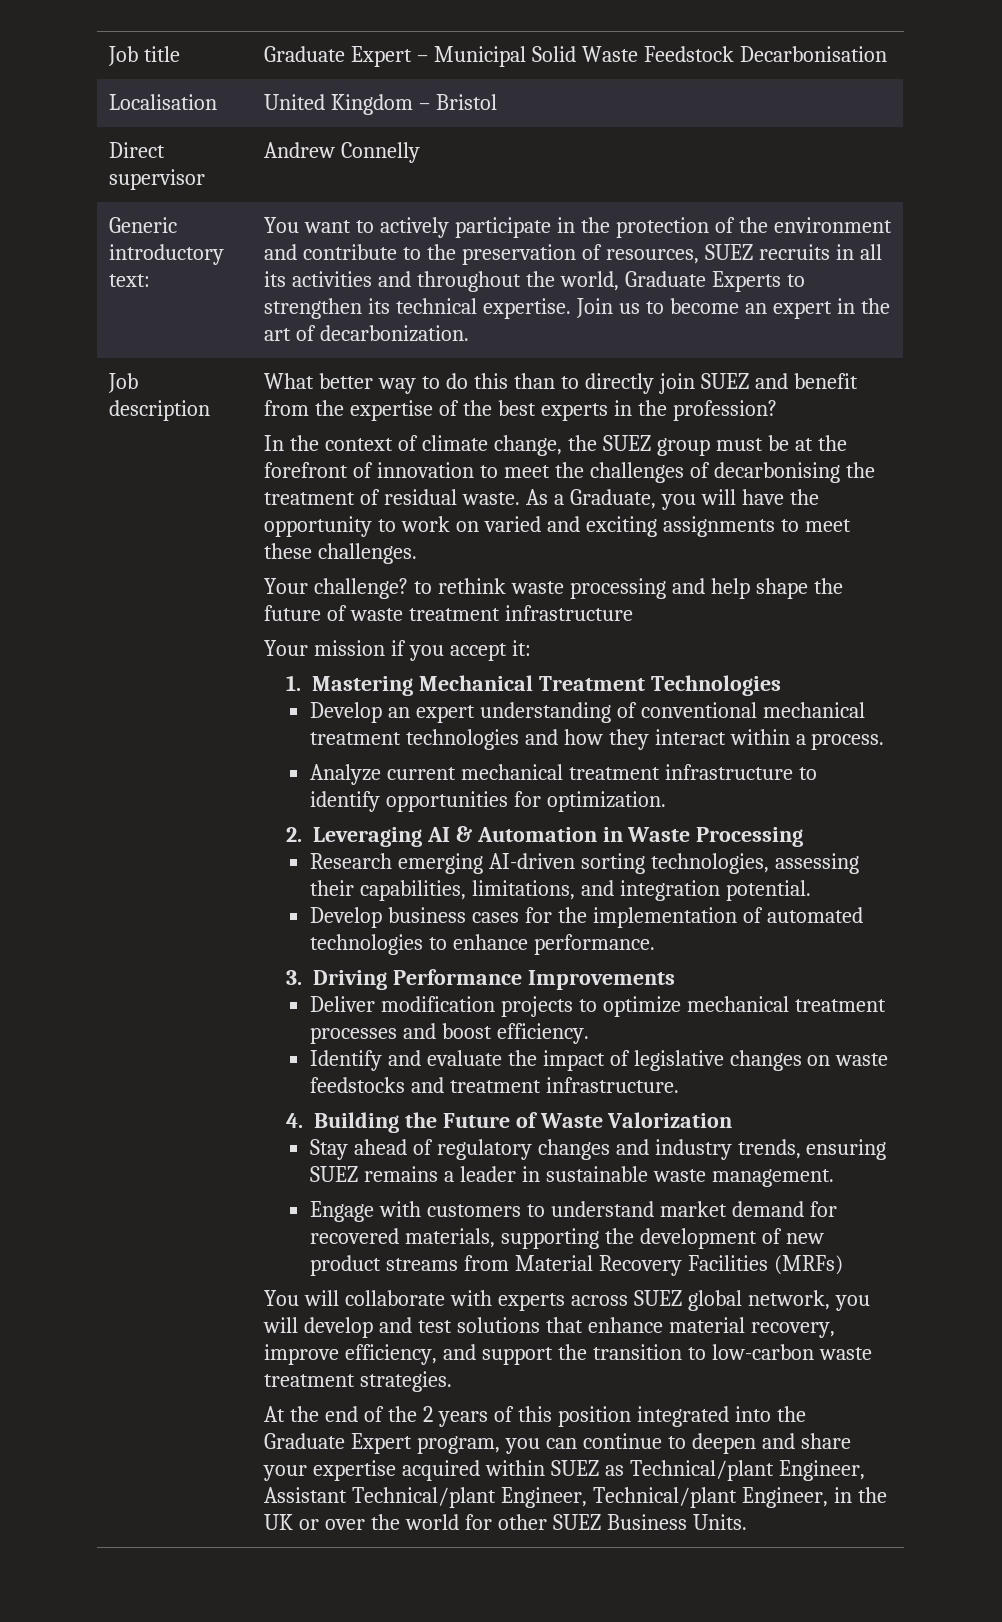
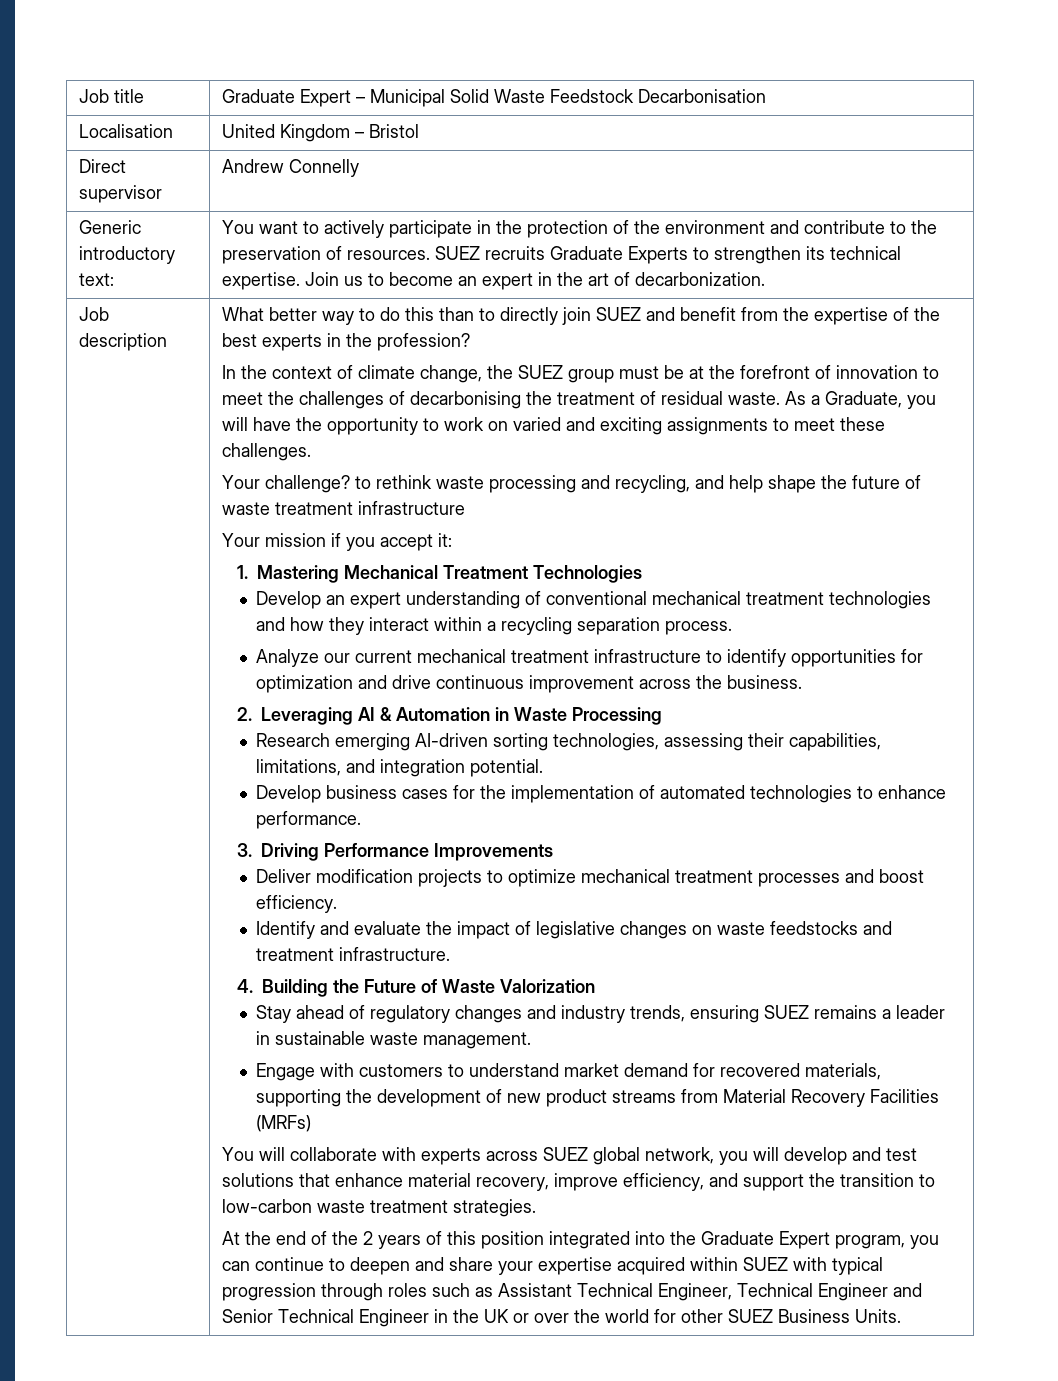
- You want to actively participate in the protection of the environment and contribute to the preservation of resources, SUEZ recruits in all its activities and throughout the world, Graduate Experts to strengthen its technical expertise.
+ You want to actively participate in the protection of the environment and contribute to the preservation of resources. SUEZ recruits Graduate Experts to strengthen its technical expertise.
- Your challenge? to rethink waste processing and help shape the future of waste treatment infrastructure
+ Your challenge? to rethink waste processing and recycling, and help shape the future of waste treatment infrastructure
- Develop an expert understanding of conventional mechanical treatment technologies and how they interact within a process.
+ Develop an expert understanding of conventional mechanical treatment technologies and how they interact within a recycling separation process.
- Analyze current mechanical treatment infrastructure to identify opportunities for optimization.
+ Analyze our current mechanical treatment infrastructure to identify opportunities for optimization and drive continuous improvement across the business.
- At the end of the 2 years of this position integrated into the Graduate Expert program, you can continue to deepen and share your expertise acquired within SUEZ as Technical/plant Engineer, Assistant Technical/plant Engineer, Technical/plant Engineer, in the UK or over the world for other SUEZ Business Units.
+ At the end of the 2 years of this position integrated into the Graduate Expert program, you can continue to deepen and share your expertise acquired within SUEZ with typical progression through roles such as Assistant Technical Engineer, Technical Engineer and Senior Technical Engineer in the UK or over the world for other SUEZ Business Units.

